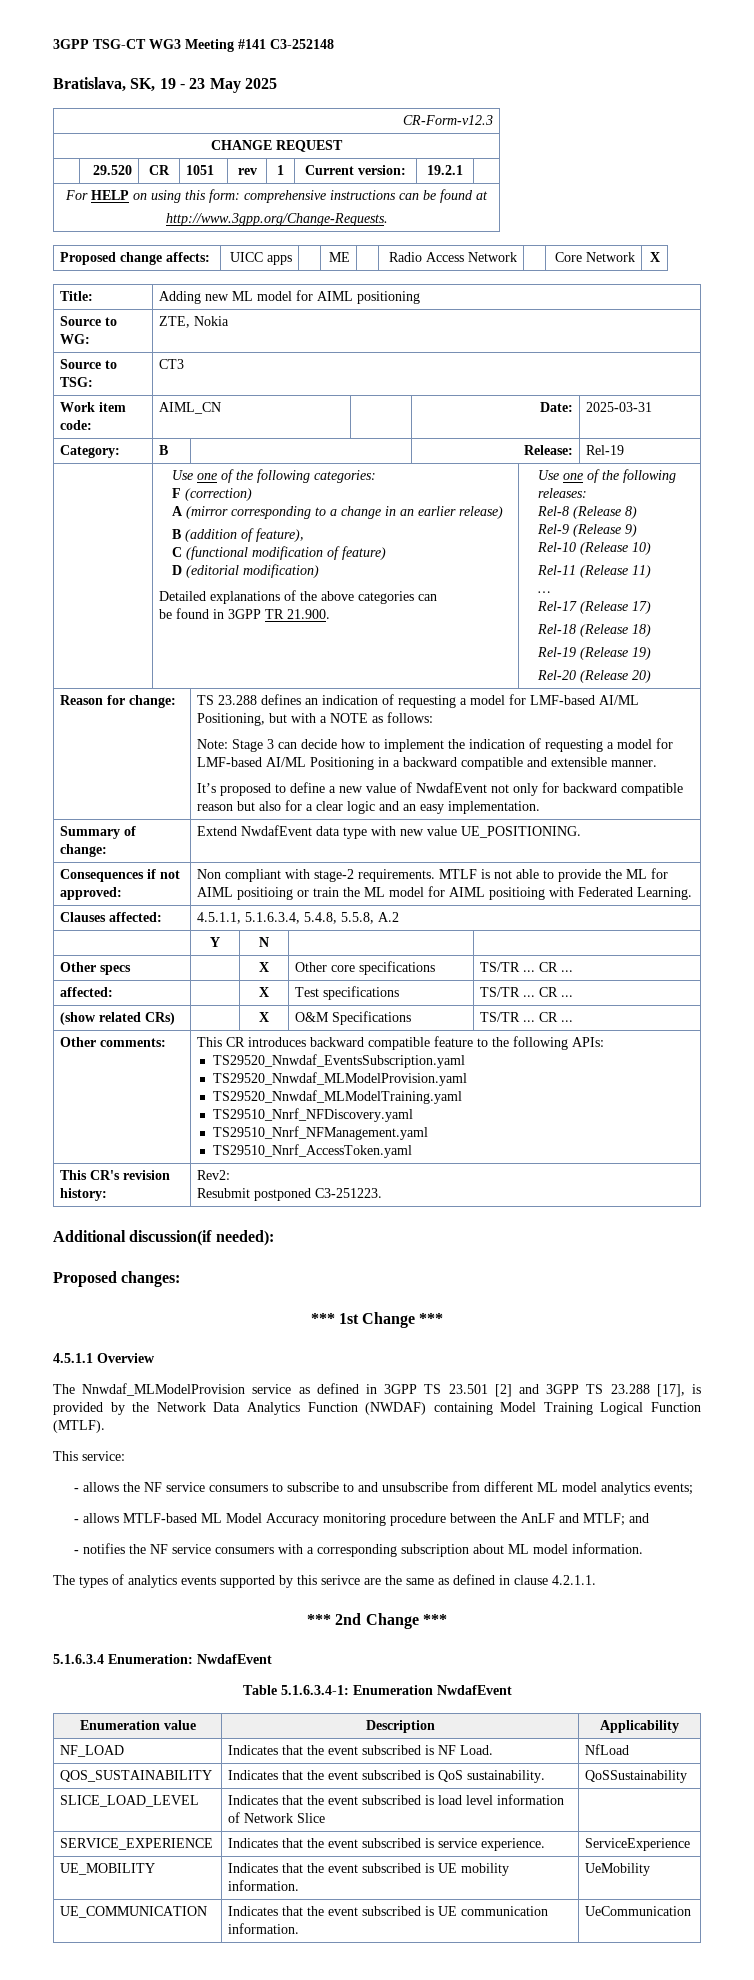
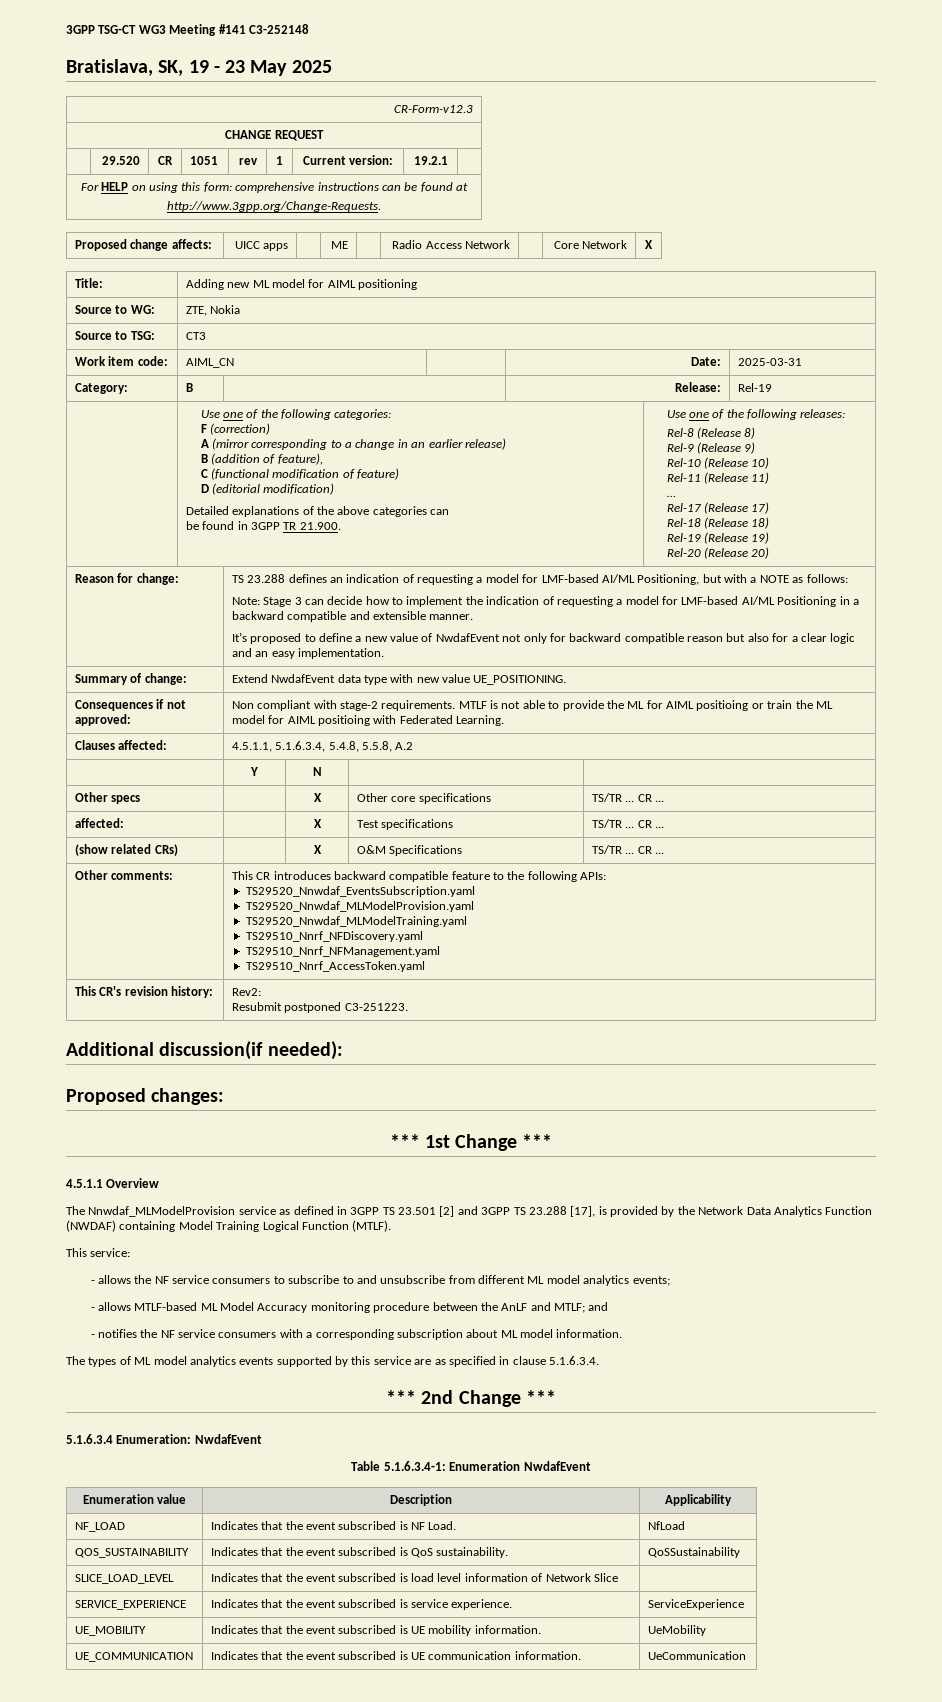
- The types of analytics events supported by this serivce are the same as defined in clause 4.2.1.1.
+ The types of ML model analytics events supported by this service are as specified in clause 5.1.6.3.4.

